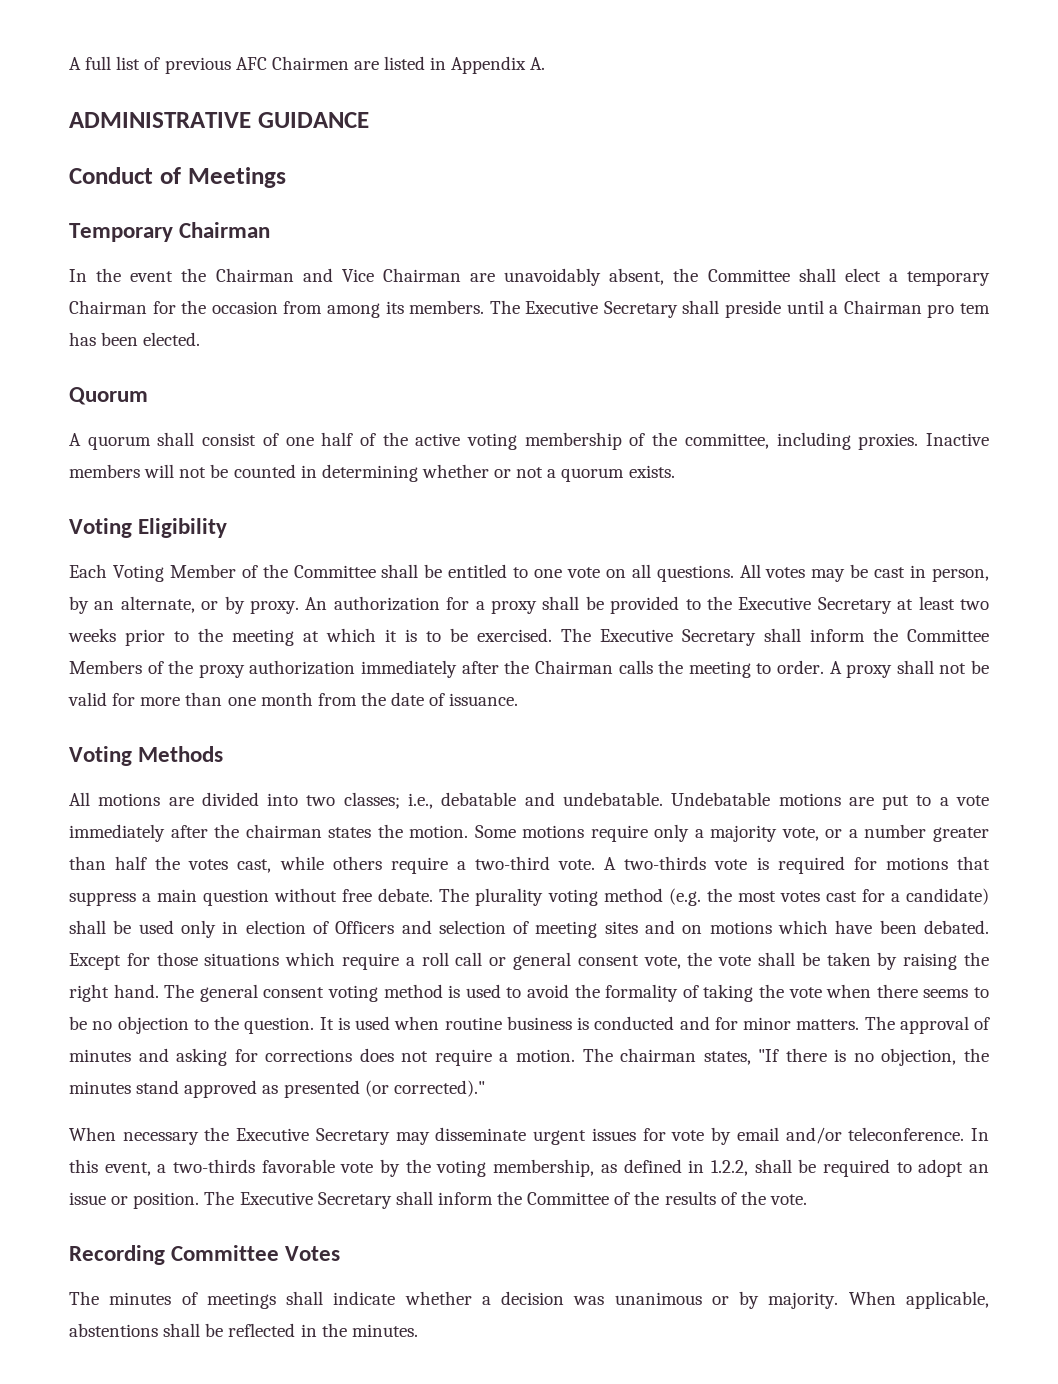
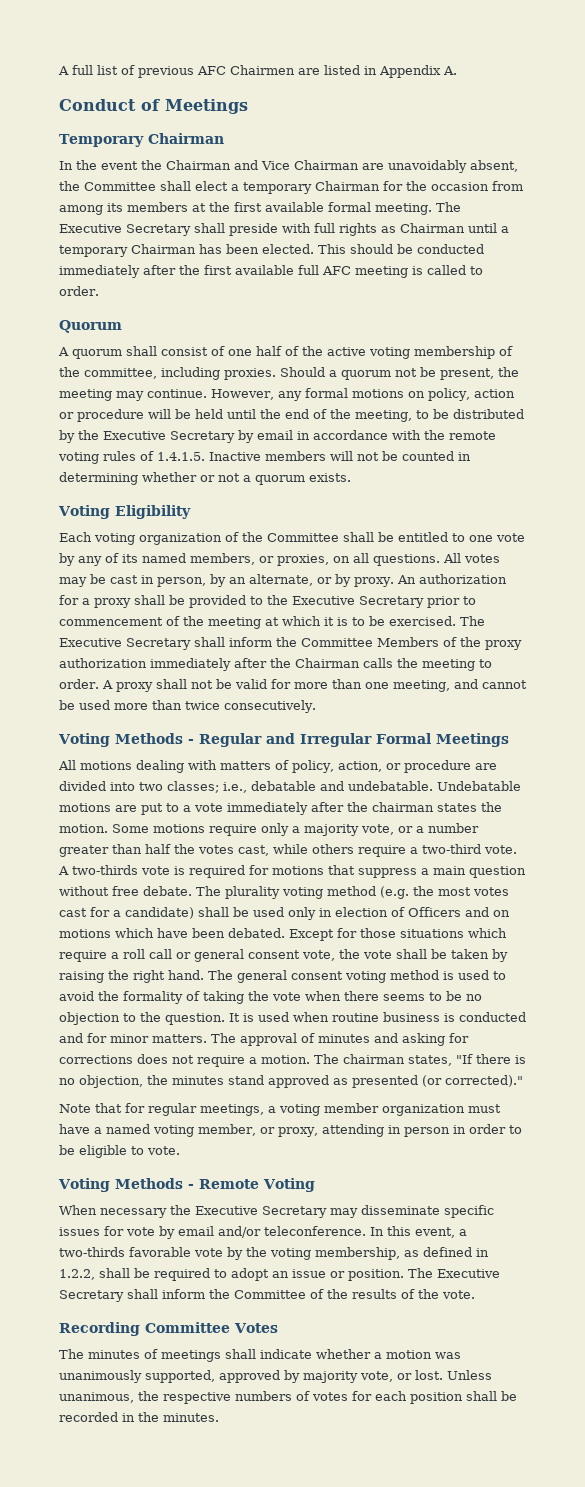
- ADMINISTRATIVE GUIDANCE
- In the event the Chairman and Vice Chairman are unavoidably absent, the Committee shall elect a temporary Chairman for the occasion from among its members.
+ In the event the Chairman and Vice Chairman are unavoidably absent, the Committee shall elect a temporary Chairman for the occasion from among its members at the first available formal meeting.
- The Executive Secretary shall preside until a Chairman pro tem has been elected.
+ The Executive Secretary shall preside with full rights as Chairman until a temporary Chairman has been elected. This should be conducted immediately after the first available full AFC meeting is called to order.
- Inactive members will not be counted in determining whether or not a quorum exists.
+ Should a quorum not be present, the meeting may continue. However, any formal motions on policy, action or procedure will be held until the end of the meeting, to be distributed by the Executive Secretary by email in accordance with the remote voting rules of 1.4.1.5. Inactive members will not be counted in determining whether or not a quorum exists.
- Each Voting Member of the Committee shall be entitled to one vote on all questions.
+ Each voting organization of the Committee shall be entitled to one vote by any of its named members, or proxies, on all questions.
- An authorization for a proxy shall be provided to the Executive Secretary at least two weeks prior to the meeting at which it is to be exercised.
+ An authorization for a proxy shall be provided to the Executive Secretary prior to commencement of the meeting at which it is to be exercised.
- A proxy shall not be valid for more than one month from the date of issuance.
- Voting Methods
- All motions are divided into two classes; i.e., debatable and undebatable.
+ A proxy shall not be valid for more than one meeting, and cannot be used more than twice consecutively.
+ Voting Methods - Regular and Irregular Formal Meetings
+ All motions dealing with matters of policy, action, or procedure are divided into two classes; i.e., debatable and undebatable.
- The plurality voting method (e.g. the most votes cast for a candidate) shall be used only in election of Officers and selection of meeting sites and on motions which have been debated.
+ The plurality voting method (e.g. the most votes cast for a candidate) shall be used only in election of Officers and on motions which have been debated.
+ Note that for regular meetings, a voting member organization must have a named voting member, or proxy, attending in person in order to be eligible to vote.
+ Voting Methods - Remote Voting
- When necessary the Executive Secretary may disseminate urgent issues for vote by email and/or teleconference.
+ When necessary the Executive Secretary may disseminate specific issues for vote by email and/or teleconference.
- The minutes of meetings shall indicate whether a decision was unanimous or by majority. When applicable, abstentions shall be reflected in the minutes.
+ The minutes of meetings shall indicate whether a motion was unanimously supported, approved by majority vote, or lost. Unless unanimous, the respective numbers of votes for each position shall be recorded in the minutes.

